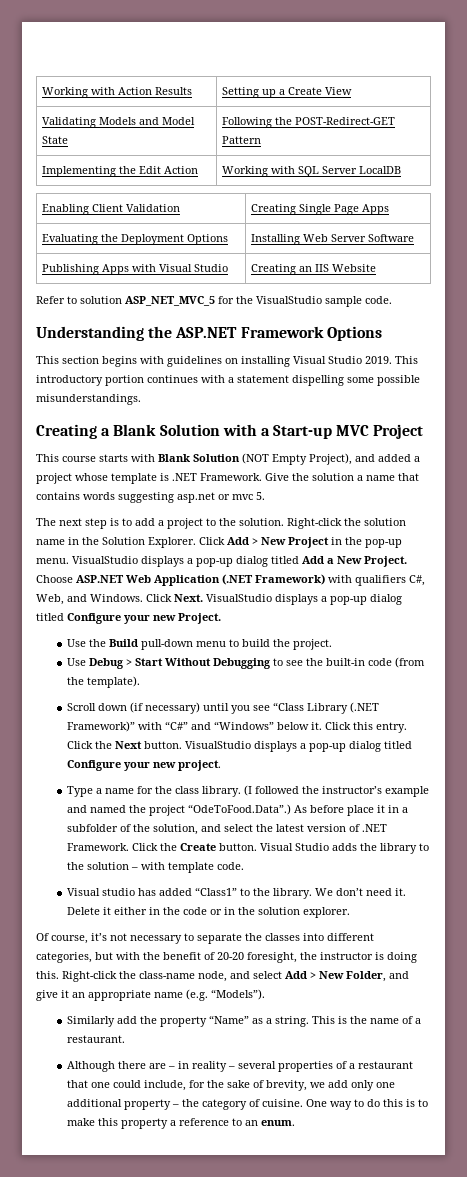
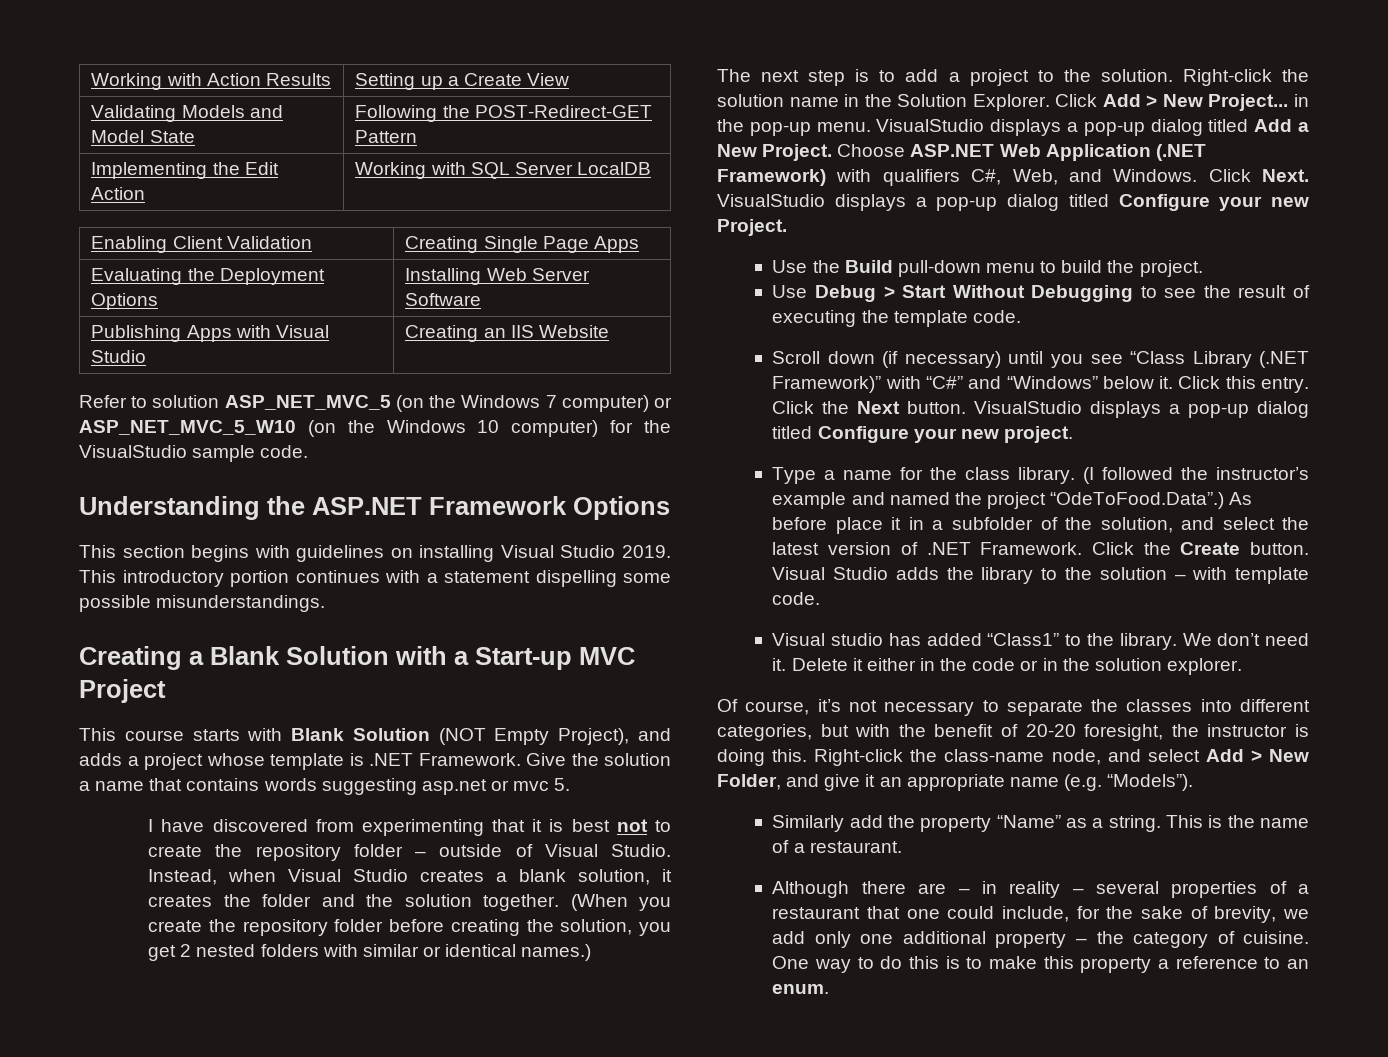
- Refer to solution ASP_NET_MVC_5 for the VisualStudio sample code.
+ Refer to solution ASP_NET_MVC_5 (on the Windows 7 computer) or ASP_NET_MVC_5_W10 (on the Windows 10 computer) for the VisualStudio sample code.
- This course starts with Blank Solution (NOT Empty Project), and added a project whose template is .NET Framework.
+ This course starts with Blank Solution (NOT Empty Project), and adds a project whose template is .NET Framework.
+ I have discovered from experimenting that it is best not to create the repository folder – outside of Visual Studio. Instead, when Visual Studio creates a blank solution, it creates the folder and the solution together. (When you create the repository folder before creating the solution, you get 2 nested folders with similar or identical names.)
- Click Add > New Project in the pop-up menu.
+ Click Add > New Project... in the pop-up menu.
- Use Debug > Start Without Debugging to see the built-in code (from the template).
+ Use Debug > Start Without Debugging to see the result of executing the template code.

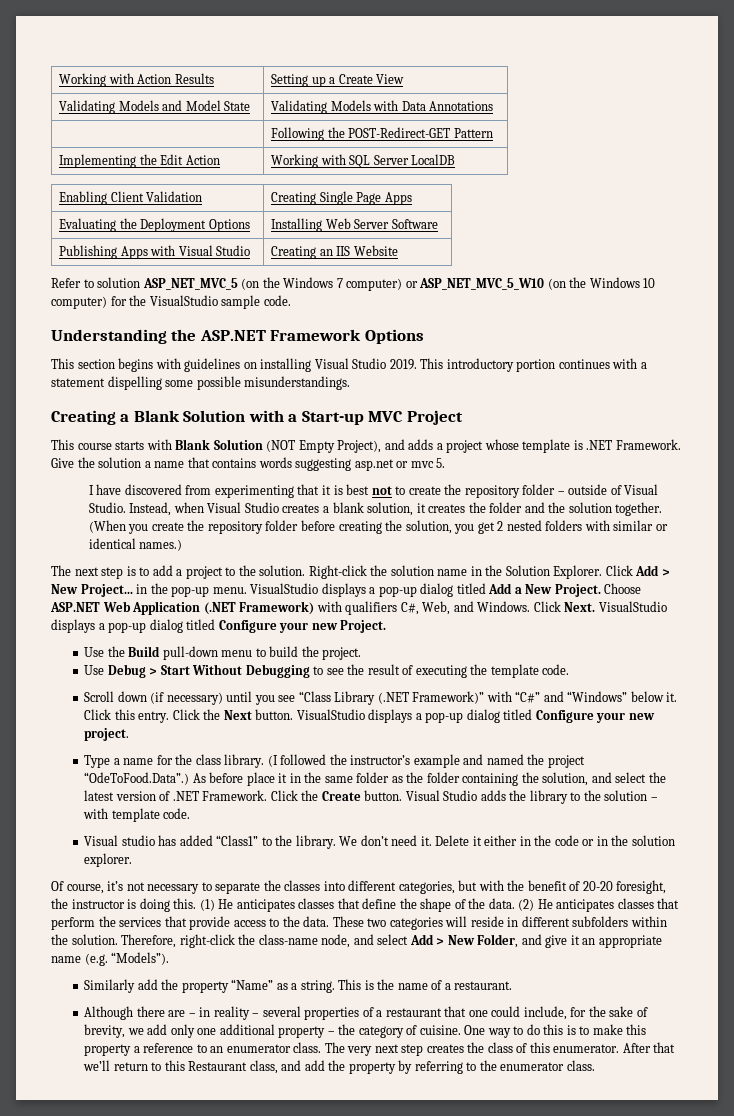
- Validating Models and Model State | Following the POST-Redirect-GET Pattern
+ Validating Models and Model State | Validating Models with Data Annotations
+ | Following the POST-Redirect-GET Pattern
- (I followed the instructor’s example and named the project “OdeToFood.Data”.) As before place it in a subfolder of the solution, and select the latest version of .NET Framework.
+ (I followed the instructor’s example and named the project “OdeToFood.Data”.) As before place it in the same folder as the folder containing the solution, and select the latest version of .NET Framework.
- Right-click the class-name node, and select Add > New Folder, and give it an appropriate name (e.g. “Models”).
+ (1) He anticipates classes that define the shape of the data. (2) He anticipates classes that perform the services that provide access to the data. These two categories will reside in different subfolders within the solution. Therefore, right-click the class-name node, and select Add > New Folder, and give it an appropriate name (e.g. “Models”).
- One way to do this is to make this property a reference to an enum.
+ One way to do this is to make this property a reference to an enumerator class. The very next step creates the class of this enumerator. After that we’ll return to this Restaurant class, and add the property by referring to the enumerator class.

